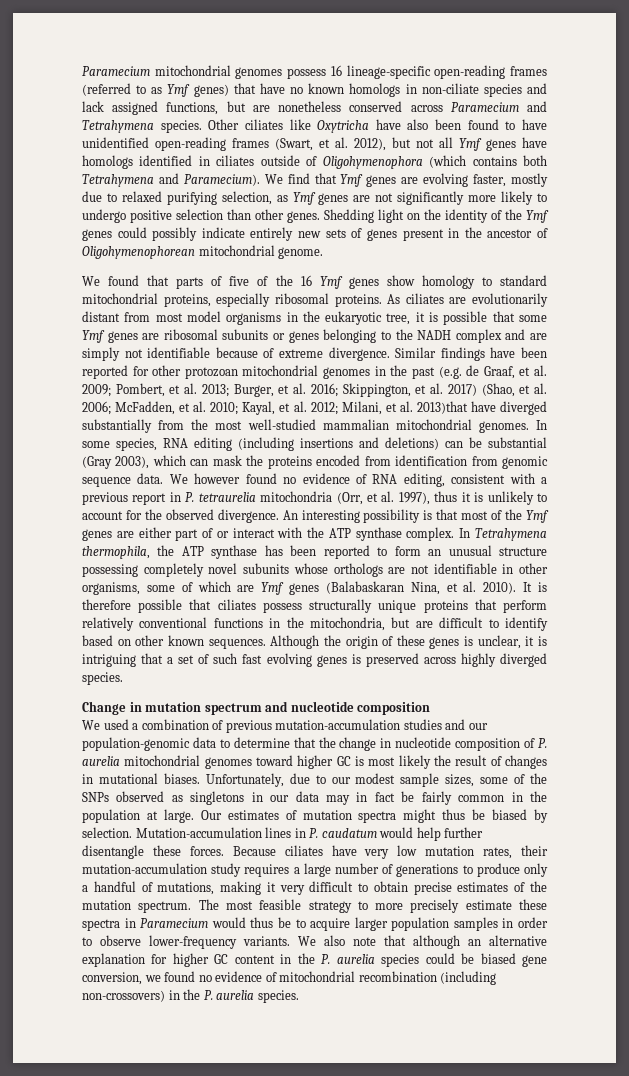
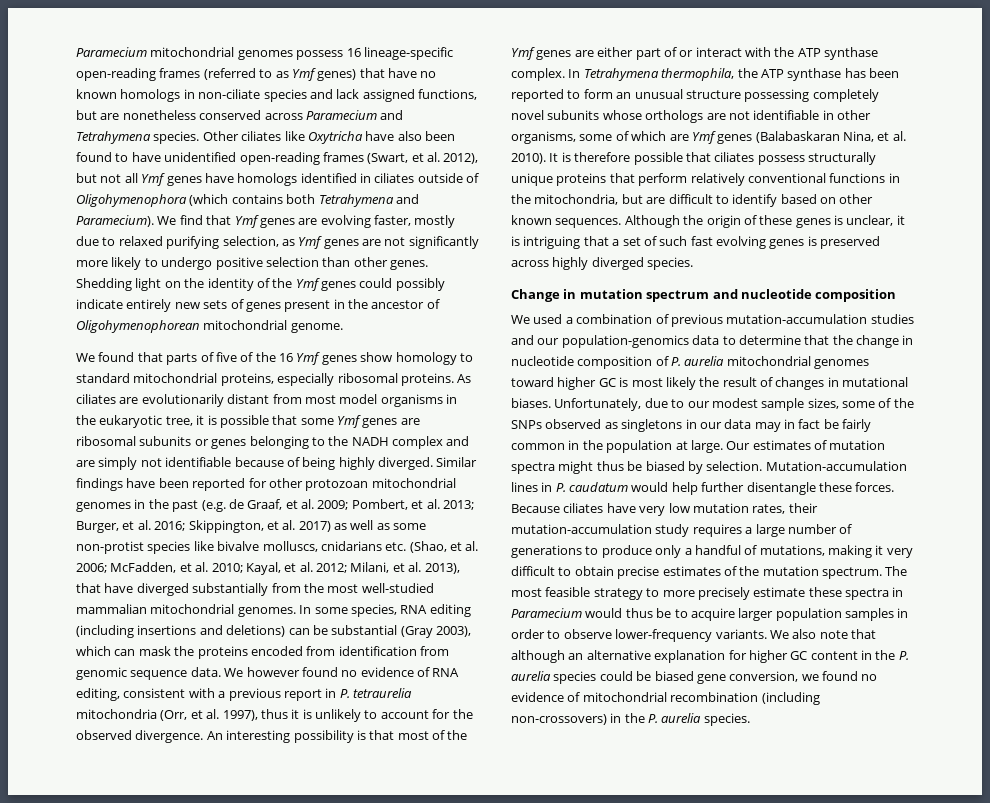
- As ciliates are evolutionarily distant from most model organisms in the eukaryotic tree, it is possible that some Ymf genes are ribosomal subunits or genes belonging to the NADH complex and are simply not identifiable because of extreme divergence.
+ As ciliates are evolutionarily distant from most model organisms in the eukaryotic tree, it is possible that some Ymf genes are ribosomal subunits or genes belonging to the NADH complex and are simply not identifiable because of being highly diverged.
- Similar findings have been reported for other protozoan mitochondrial genomes in the past (e.g. de Graaf, et al. 2009; Pombert, et al. 2013; Burger, et al. 2016; Skippington, et al. 2017) (Shao, et al. 2006; McFadden, et al. 2010; Kayal, et al. 2012; Milani, et al. 2013)that have diverged substantially from the most well-studied mammalian mitochondrial genomes.
+ Similar findings have been reported for other protozoan mitochondrial genomes in the past (e.g. de Graaf, et al. 2009; Pombert, et al. 2013; Burger, et al. 2016; Skippington, et al. 2017) as well as some non-protist species like bivalve molluscs, cnidarians etc. (Shao, et al. 2006; McFadden, et al. 2010; Kayal, et al. 2012; Milani, et al. 2013), that have diverged substantially from the most well-studied mammalian mitochondrial genomes.
- We used a combination of previous mutation-accumulation studies and our population-genomic data to determine that the change in nucleotide composition of P. aurelia mitochondrial genomes toward higher GC is most likely the result of changes in mutational biases.
+ We used a combination of previous mutation-accumulation studies and our population-genomics data to determine that the change in nucleotide composition of P. aurelia mitochondrial genomes toward higher GC is most likely the result of changes in mutational biases.

